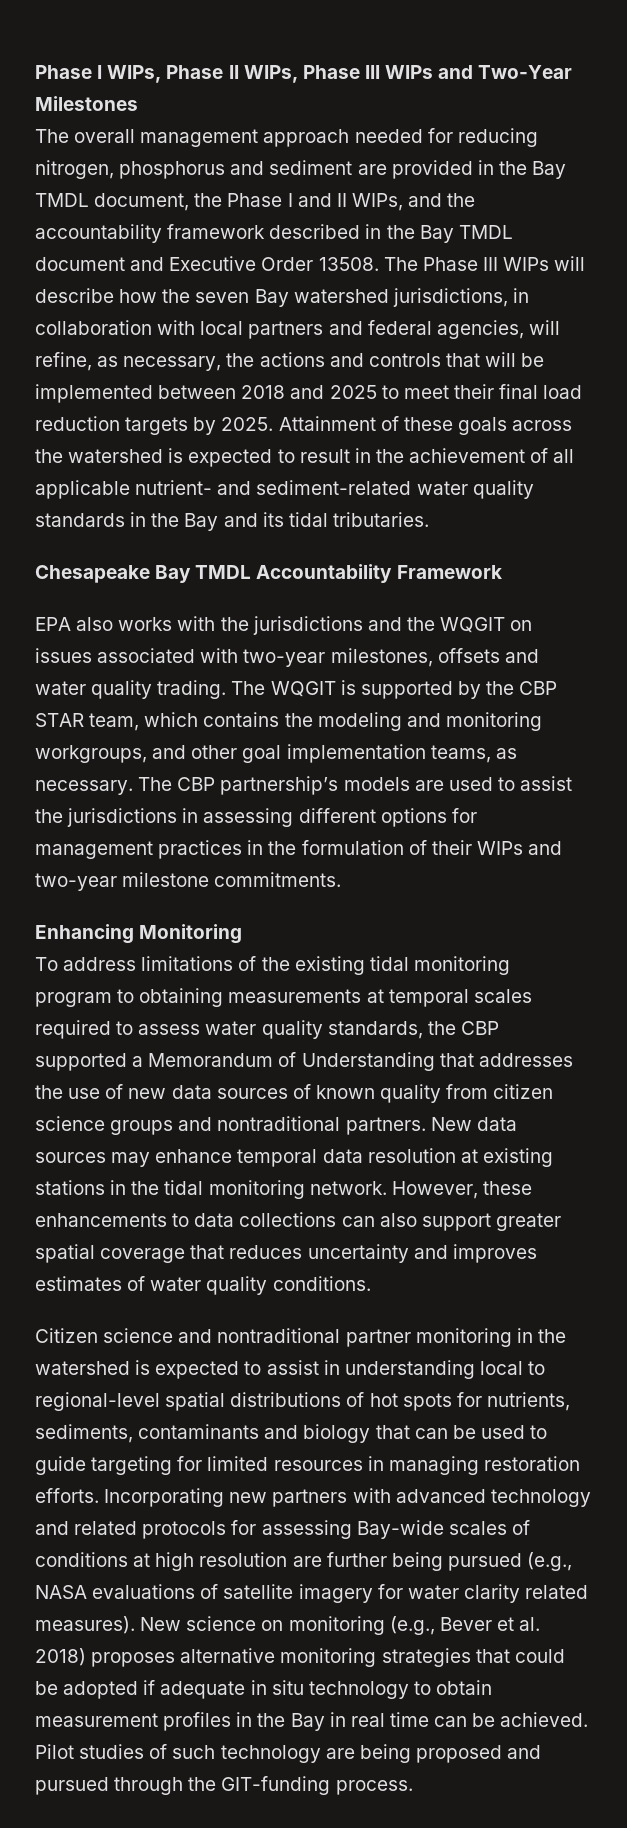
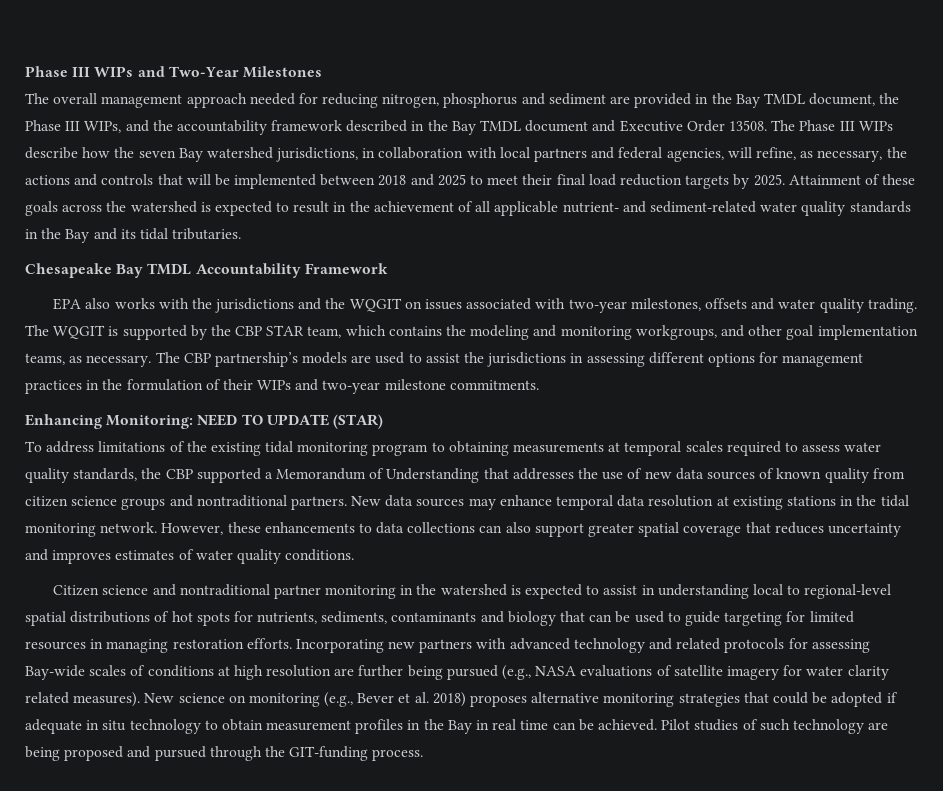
- Phase I WIPs, Phase II WIPs, Phase III WIPs and Two-Year Milestones
+ Phase III WIPs and Two-Year Milestones
- The overall management approach needed for reducing nitrogen, phosphorus and sediment are provided in the Bay TMDL document, the Phase I and II WIPs, and the accountability framework described in the Bay TMDL document and Executive Order 13508.
+ The overall management approach needed for reducing nitrogen, phosphorus and sediment are provided in the Bay TMDL document, the Phase III WIPs, and the accountability framework described in the Bay TMDL document and Executive Order 13508.
- The Phase III WIPs will describe how the seven Bay watershed jurisdictions, in collaboration with local partners and federal agencies, will refine, as necessary, the actions and controls that will be implemented between 2018 and 2025 to meet their final load reduction targets by 2025.
+ The Phase III WIPs describe how the seven Bay watershed jurisdictions, in collaboration with local partners and federal agencies, will refine, as necessary, the actions and controls that will be implemented between 2018 and 2025 to meet their final load reduction targets by 2025.
- Enhancing Monitoring
+ Enhancing Monitoring: NEED TO UPDATE (STAR)

